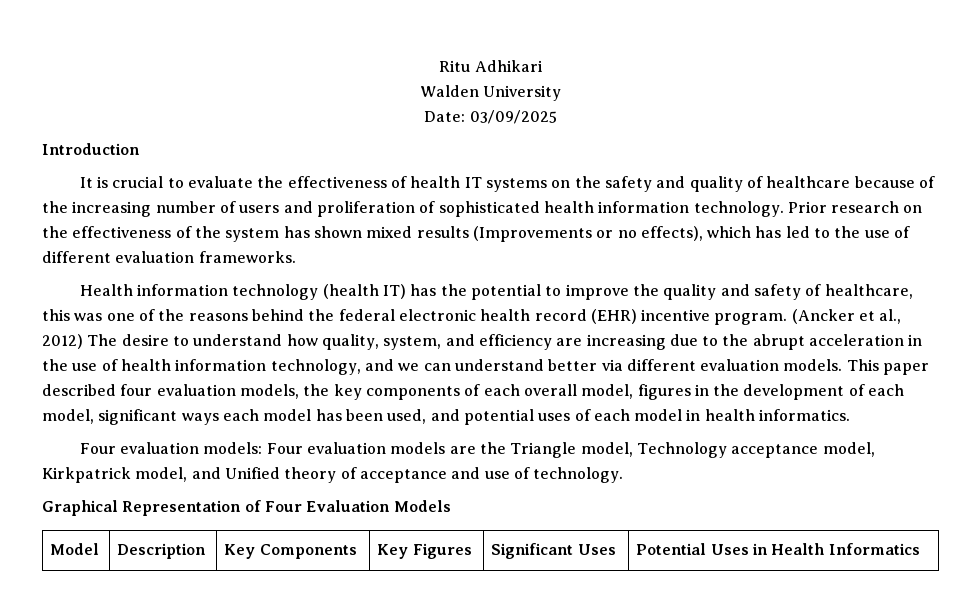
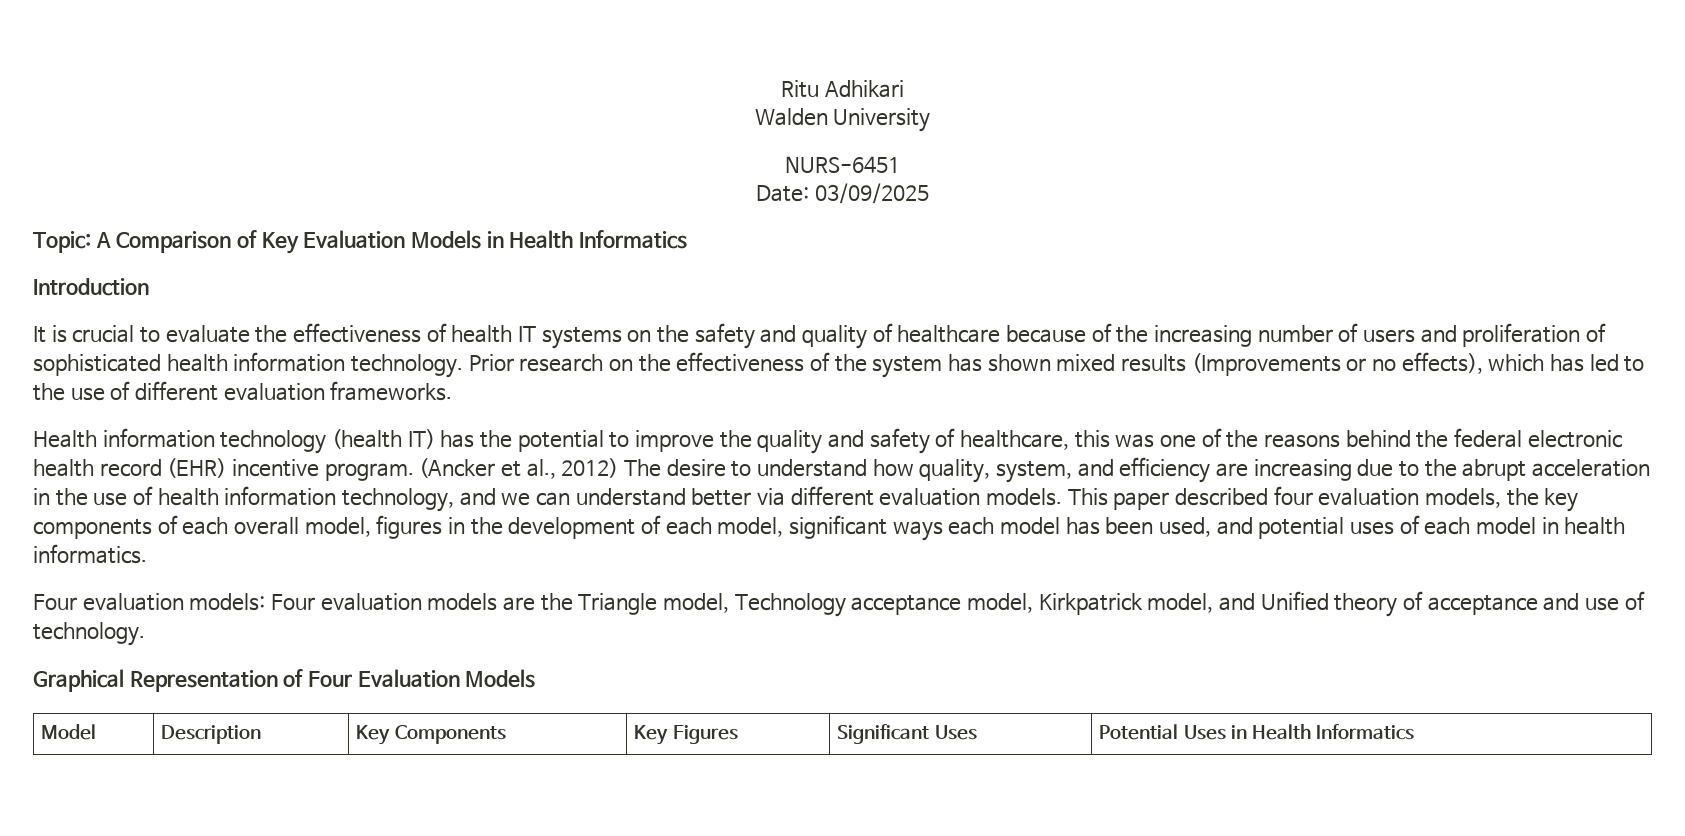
+ NURS-6451
+ Topic: A Comparison of Key Evaluation Models in Health Informatics

